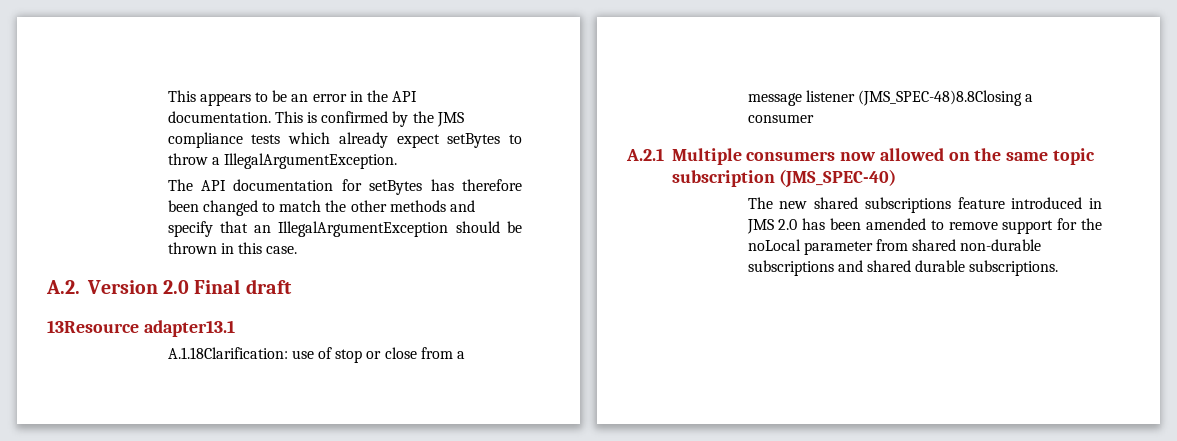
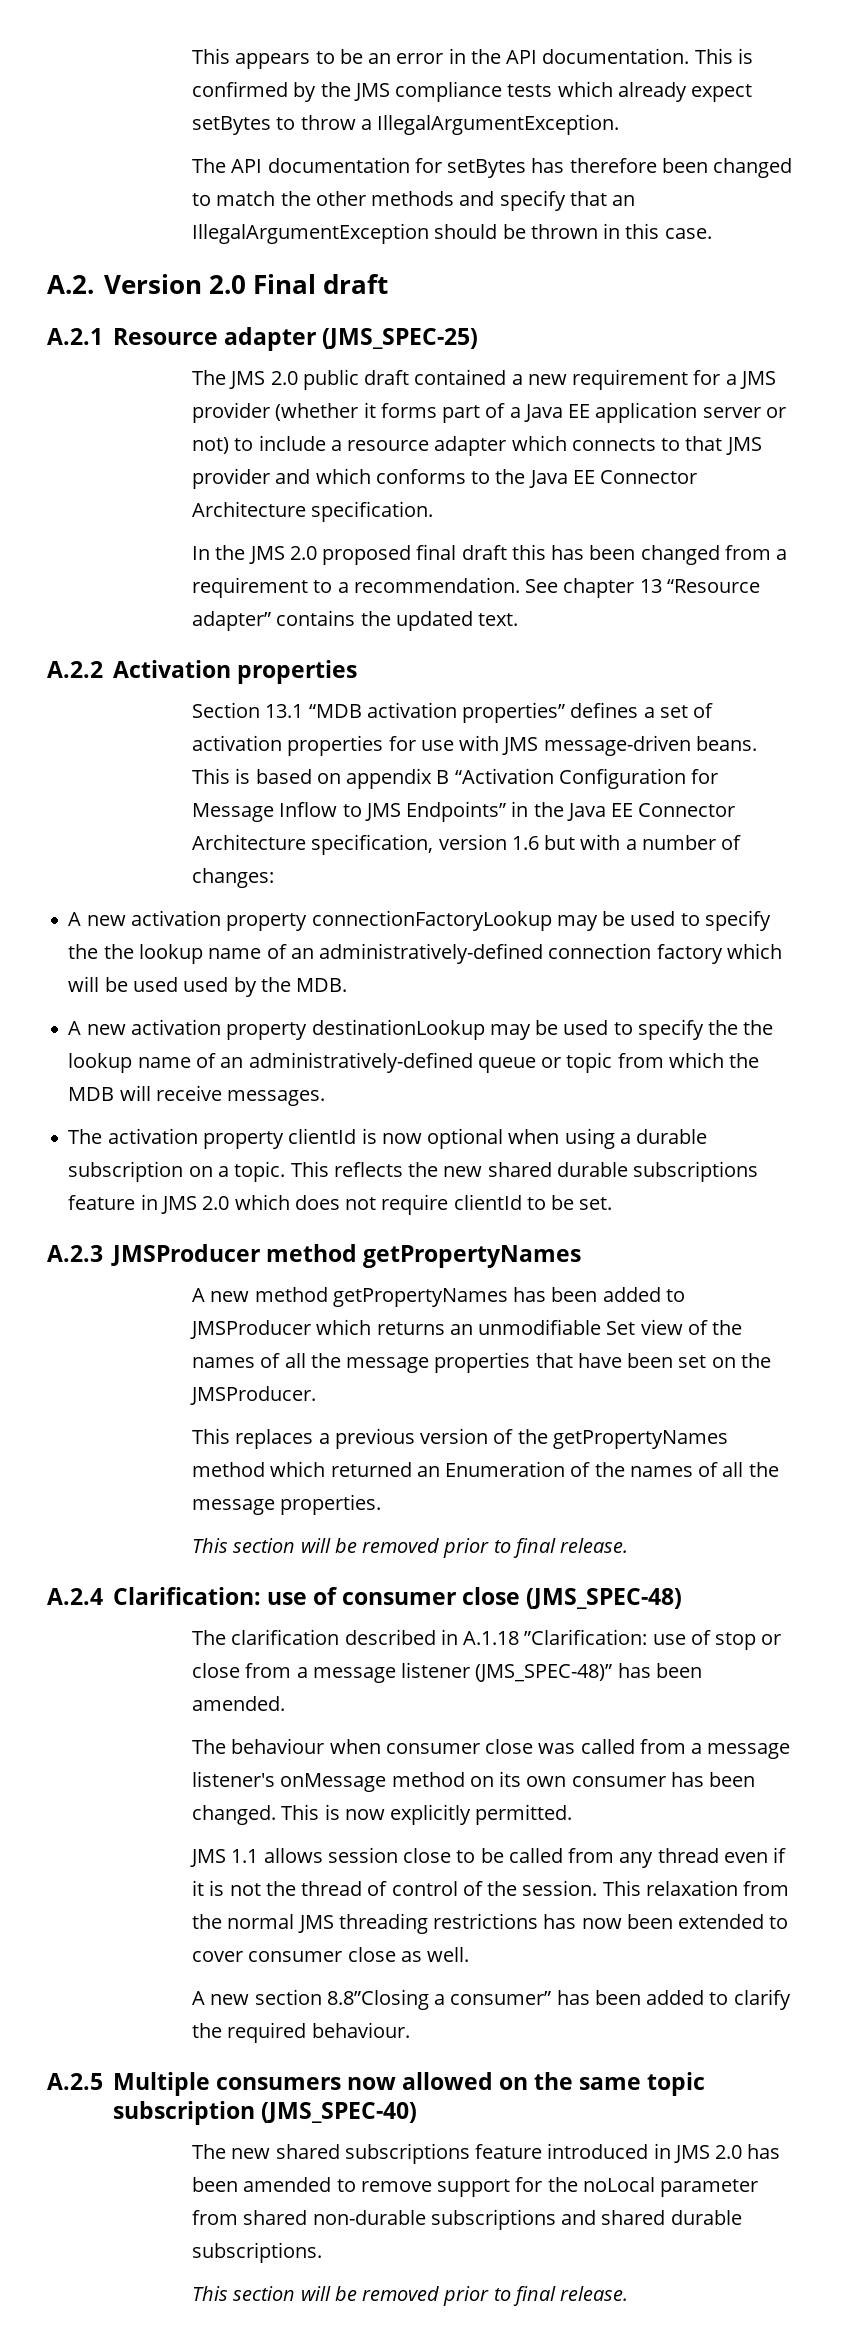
- 13Resource adapter13.1
- A.1.18Clarification: use of stop or close from a message listener (JMS_SPEC-48)8.8Closing a consumer
- A.2.1 Multiple consumers now allowed on the same topic subscription (JMS_SPEC-40)
+ A.2.1 Resource adapter (JMS_SPEC-25)
+ The JMS 2.0 public draft contained a new requirement for a JMS provider (whether it forms part of a Java EE application server or not) to include a resource adapter which connects to that JMS provider and which conforms to the Java EE Connector Architecture specification.
+ In the JMS 2.0 proposed final draft this has been changed from a requirement to a recommendation. See chapter 13 “Resource adapter” contains the updated text.
+ A.2.2 Activation properties
+ Section 13.1 “MDB activation properties” defines a set of activation properties for use with JMS message-driven beans. This is based on appendix B “Activation Configuration for Message Inflow to JMS Endpoints” in the Java EE Connector Architecture specification, version 1.6 but with a number of changes:
+ A new activation property connectionFactoryLookup may be used to specify the the lookup name of an administratively-defined connection factory which will be used used by the MDB.
+ A new activation property destinationLookup may be used to specify the the lookup name of an administratively-defined queue or topic from which the MDB will receive messages.
+ The activation property clientId is now optional when using a durable subscription on a topic. This reflects the new shared durable subscriptions feature in JMS 2.0 which does not require clientId to be set.
+ A.2.3 JMSProducer method getPropertyNames
+ A new method getPropertyNames has been added to JMSProducer which returns an unmodifiable Set view of the names of all the message properties that have been set on the JMSProducer.
+ This replaces a previous version of the getPropertyNames method which returned an Enumeration of the names of all the message properties.
+ This section will be removed prior to final release.
+ A.2.4 Clarification: use of consumer close (JMS_SPEC-48)
+ The clarification described in A.1.18 ”Clarification: use of stop or close from a message listener (JMS_SPEC-48)” has been amended.
+ The behaviour when consumer close was called from a message listener's onMessage method on its own consumer has been changed. This is now explicitly permitted.
+ JMS 1.1 allows session close to be called from any thread even if it is not the thread of control of the session. This relaxation from the normal JMS threading restrictions has now been extended to cover consumer close as well.
+ A new section 8.8”Closing a consumer” has been added to clarify the required behaviour.
+ A.2.5 Multiple consumers now allowed on the same topic subscription (JMS_SPEC-40)
  The new shared subscriptions feature introduced in JMS 2.0 has been amended to remove support for the noLocal parameter from shared non-durable subscriptions and shared durable subscriptions.
+ This section will be removed prior to final release.

